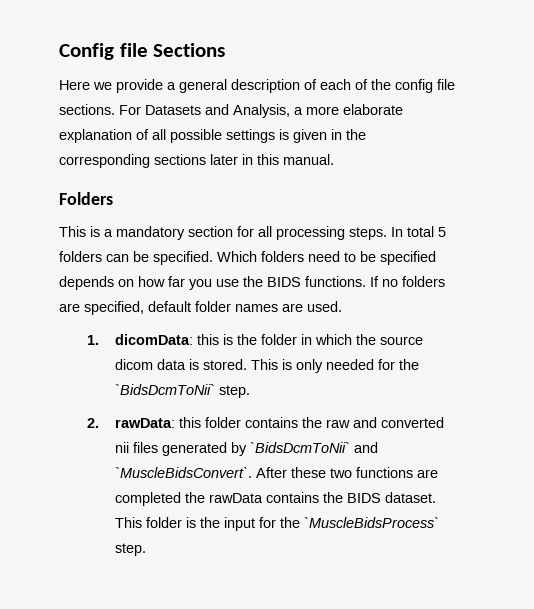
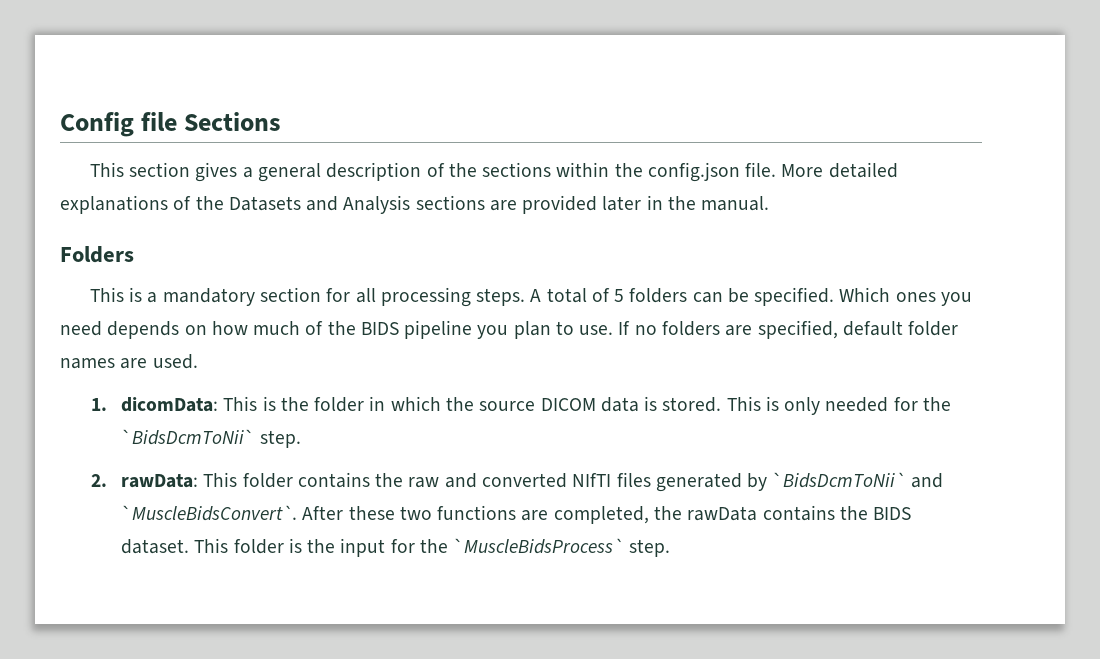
- Here we provide a general description of each of the config file sections. For Datasets and Analysis, a more elaborate explanation of all possible settings is given in the corresponding sections later in this manual.
+ This section gives a general description of the sections within the config.json file. More detailed explanations of the Datasets and Analysis sections are provided later in the manual.
- In total 5 folders can be specified.
+ A total of 5 folders can be specified.
- Which folders need to be specified depends on how far you use the BIDS functions.
+ Which ones you need depends on how much of the BIDS pipeline you plan to use.
- 1. dicomData: this is the folder in which the source dicom data is stored.
+ 1. dicomData: This is the folder in which the source DICOM data is stored.
- 2. rawData: this folder contains the raw and converted nii files generated by `BidsDcmToNii` and `MuscleBidsConvert`.
+ 2. rawData: This folder contains the raw and converted NIfTI files generated by `BidsDcmToNii` and `MuscleBidsConvert`.
- After these two functions are completed the rawData contains the BIDS dataset.
+ After these two functions are completed, the rawData contains the BIDS dataset.

